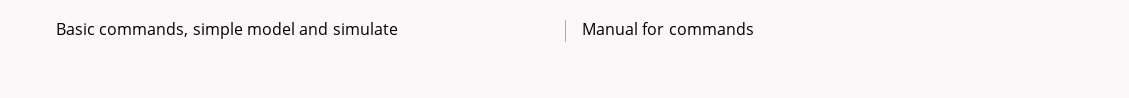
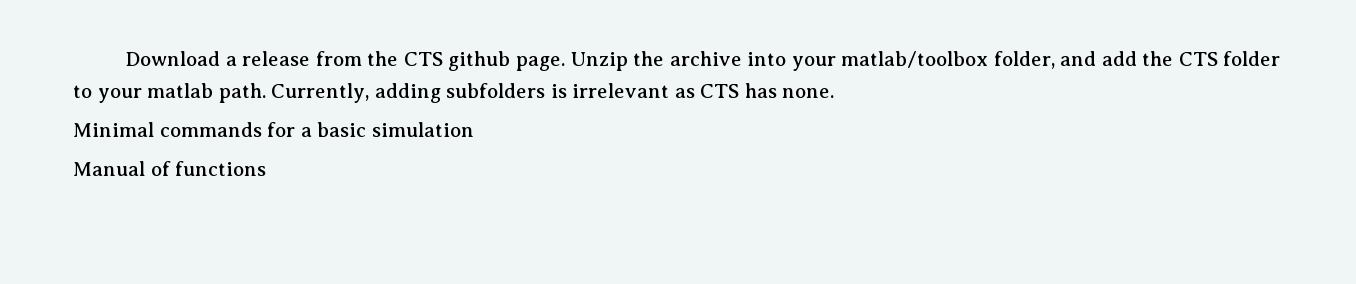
- Basic commands, simple model and simulate
+ Download a release from the CTS github page. Unzip the archive into your matlab/toolbox folder, and add the CTS folder to your matlab path. Currently, adding subfolders is irrelevant as CTS has none.
+ Minimal commands for a basic simulation
- Manual for commands
+ Manual of functions

